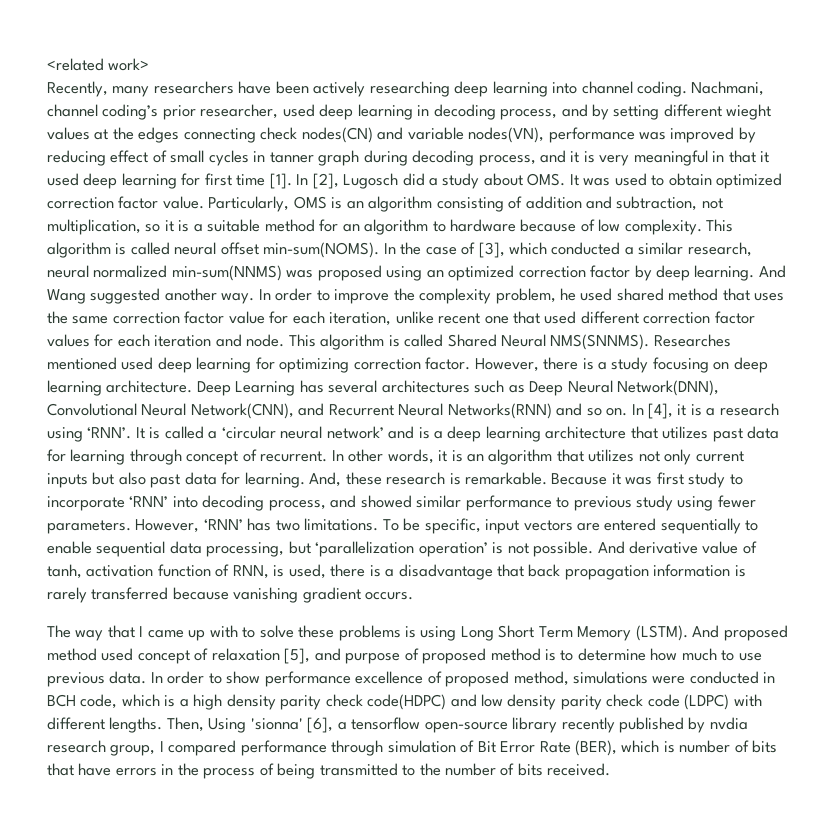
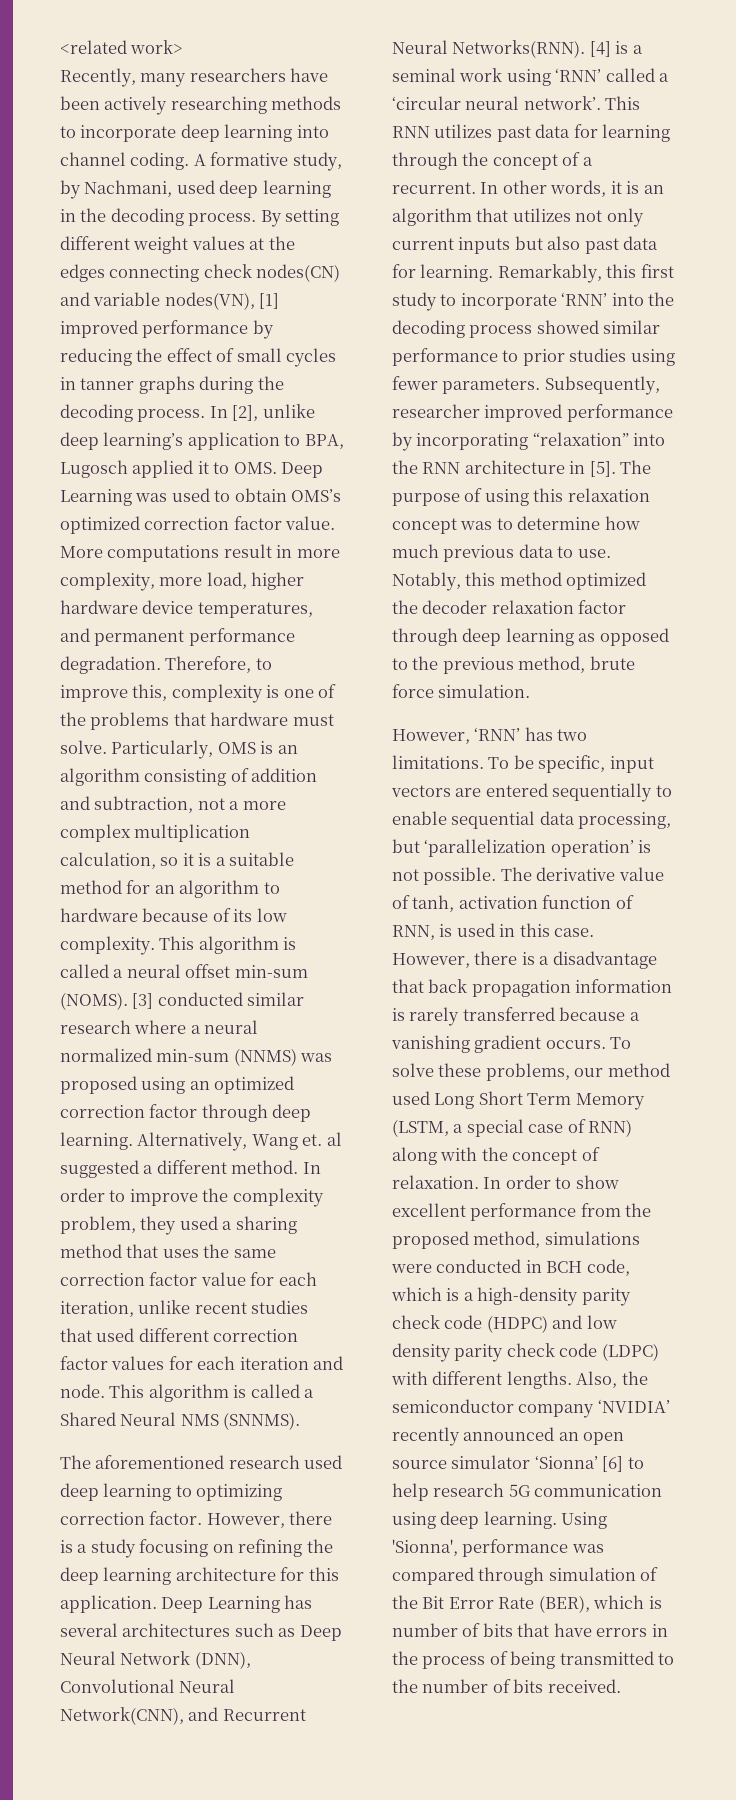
- Recently, many researchers have been actively researching deep learning into channel coding.
+ Recently, many researchers have been actively researching methods to incorporate deep learning into channel coding.
- Nachmani, channel coding’s prior researcher, used deep learning in decoding process, and by setting different wieght values at the edges connecting check nodes(CN) and variable nodes(VN), performance was improved by reducing effect of small cycles in tanner graph during decoding process, and it is very meaningful in that it used deep learning for first time [1]. In [2], Lugosch did a study about OMS. It was used to obtain optimized correction factor value.
+ A formative study, by Nachmani, used deep learning in the decoding process. By setting different weight values at the edges connecting check nodes(CN) and variable nodes(VN), [1] improved performance by reducing the effect of small cycles in tanner graphs during the decoding process. In [2], unlike deep learning’s application to BPA, Lugosch applied it to OMS. Deep Learning was used to obtain OMS’s optimized correction factor value.
+ More computations result in more complexity, more load, higher hardware device temperatures, and permanent performance degradation. Therefore, to improve this, complexity is one of the problems that hardware must solve.
- Particularly, OMS is an algorithm consisting of addition and subtraction, not multiplication, so it is a suitable method for an algorithm to hardware because of low complexity.
+ Particularly, OMS is an algorithm consisting of addition and subtraction, not a more complex multiplication calculation, so it is a suitable method for an algorithm to hardware because of its low complexity.
- This algorithm is called neural offset min-sum(NOMS). In the case of [3], which conducted a similar research, neural normalized min-sum(NNMS) was proposed using an optimized correction factor by deep learning. And Wang suggested another way.
+ This algorithm is called a neural offset min-sum (NOMS). [3] conducted similar research where a neural normalized min-sum (NNMS) was proposed using an optimized correction factor through deep learning. Alternatively, Wang et. al suggested a different method.
- In order to improve the complexity problem, he used shared method that uses the same correction factor value for each iteration, unlike recent one that used different correction factor values for each iteration and node.
+ In order to improve the complexity problem, they used a sharing method that uses the same correction factor value for each iteration, unlike recent studies that used different correction factor values for each iteration and node.
- This algorithm is called Shared Neural NMS(SNNMS). Researches mentioned used deep learning for optimizing correction factor.
+ This algorithm is called a Shared Neural NMS (SNNMS).
+ The aforementioned research used deep learning to optimizing correction factor.
- However, there is a study focusing on deep learning architecture.
+ However, there is a study focusing on refining the deep learning architecture for this application.
- Deep Learning has several architectures such as Deep Neural Network(DNN), Convolutional Neural Network(CNN), and Recurrent Neural Networks(RNN) and so on. In [4], it is a research using ‘RNN’. It is called a ‘circular neural network’ and is a deep learning architecture that utilizes past data for learning through concept of recurrent.
+ Deep Learning has several architectures such as Deep Neural Network (DNN), Convolutional Neural Network(CNN), and Recurrent Neural Networks(RNN). [4] is a seminal work using ‘RNN’ called a ‘circular neural network’. This RNN utilizes past data for learning through the concept of a recurrent.
- And, these research is remarkable. Because it was first study to incorporate ‘RNN’ into decoding process, and showed similar performance to previous study using fewer parameters. However, ‘RNN’ has two limitations.
+ Remarkably, this first study to incorporate ‘RNN’ into the decoding process showed similar performance to prior studies using fewer parameters. Subsequently, researcher improved performance by incorporating “relaxation” into the RNN architecture in [5]. The purpose of using this relaxation concept was to determine how much previous data to use. Notably, this method optimized the decoder relaxation factor through deep learning as opposed to the previous method, brute force simulation.
+ However, ‘RNN’ has two limitations.
- And derivative value of tanh, activation function of RNN, is used, there is a disadvantage that back propagation information is rarely transferred because vanishing gradient occurs.
- The way that I came up with to solve these problems is using Long Short Term Memory (LSTM). And proposed method used concept of relaxation [5], and purpose of proposed method is to determine how much to use previous data. In order to show performance excellence of proposed method, simulations were conducted in BCH code, which is a high density parity check code(HDPC) and low density parity check code (LDPC) with different lengths.
+ The derivative value of tanh, activation function of RNN, is used in this case. However, there is a disadvantage that back propagation information is rarely transferred because a vanishing gradient occurs. To solve these problems, our method used Long Short Term Memory (LSTM, a special case of RNN) along with the concept of relaxation. In order to show excellent performance from the proposed method, simulations were conducted in BCH code, which is a high-density parity check code (HDPC) and low density parity check code (LDPC) with different lengths.
- Then, Using 'sionna' [6], a tensorflow open-source library recently published by nvdia research group, I compared performance through simulation of Bit Error Rate (BER), which is number of bits that have errors in the process of being transmitted to the number of bits received.
+ Also, the semiconductor company ‘NVIDIA’ recently announced an open source simulator ‘Sionna’ [6] to help research 5G communication using deep learning. Using 'Sionna', performance was compared through simulation of the Bit Error Rate (BER), which is number of bits that have errors in the process of being transmitted to the number of bits received.

